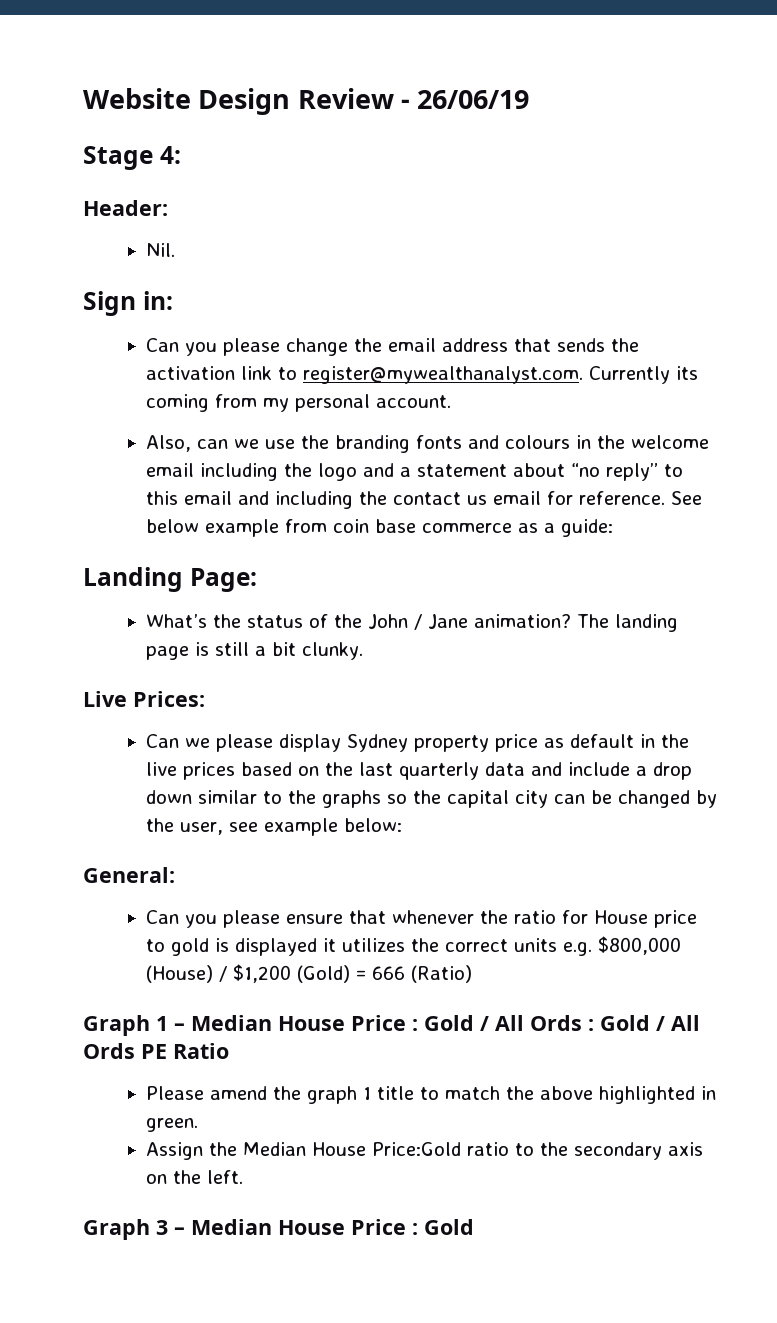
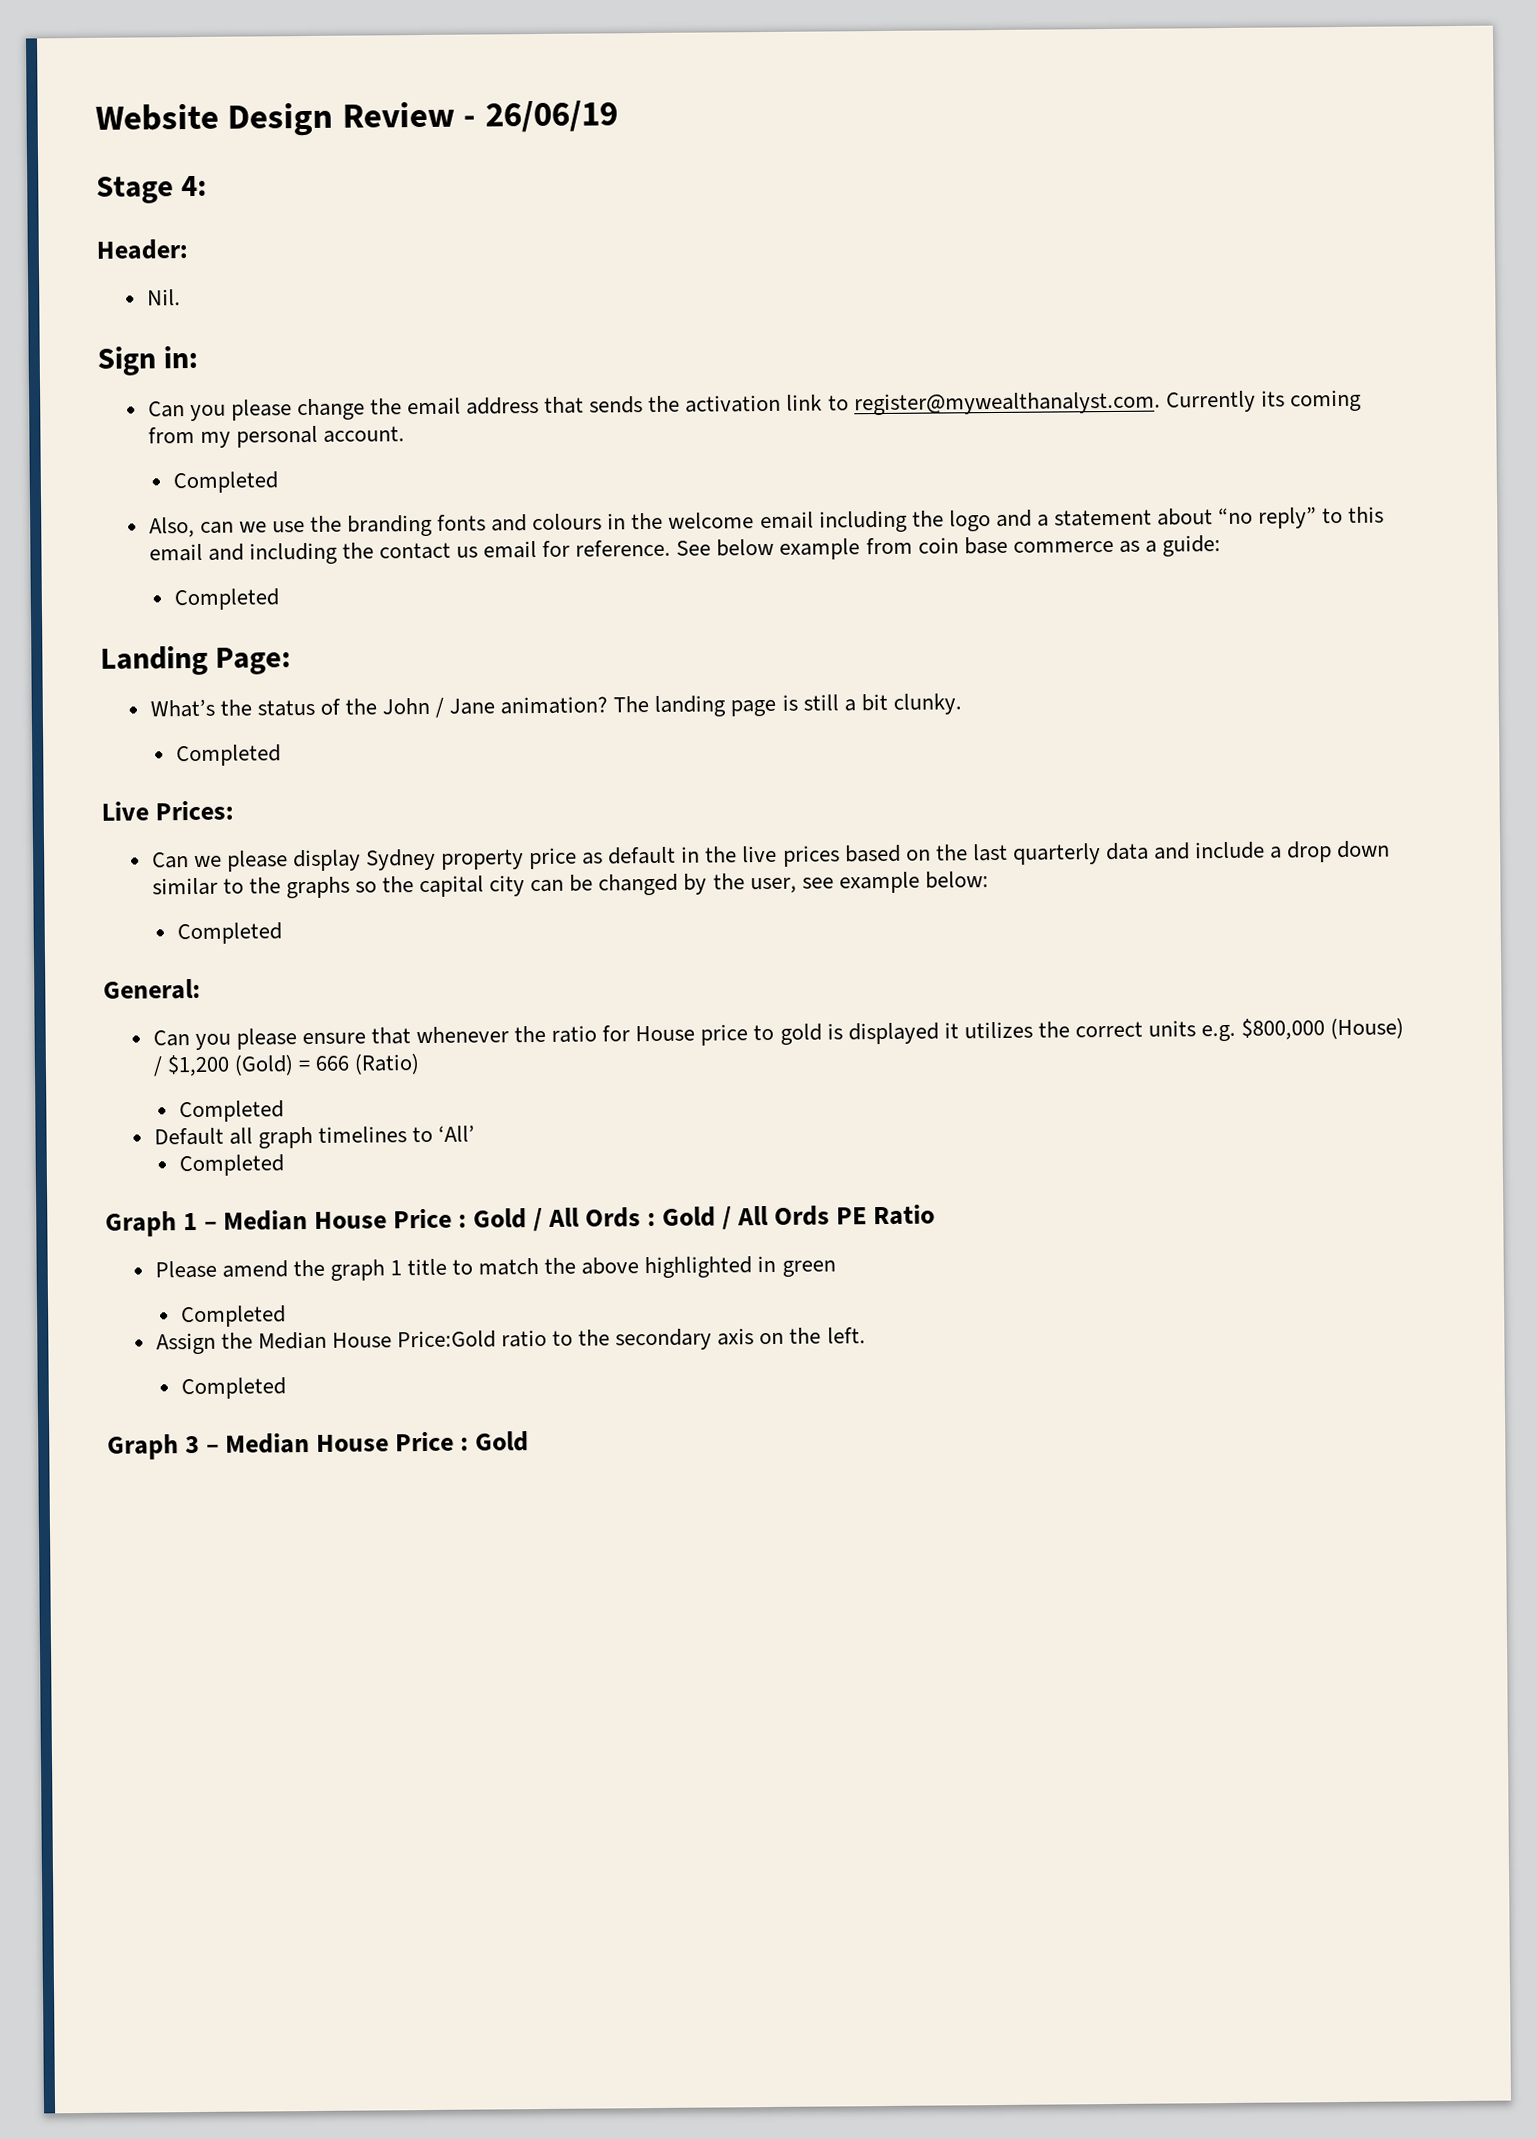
  Can you please change the email address that sends the activation link to register@mywealthanalyst.com. Currently its coming from my personal account.
+ Completed
  See below example from coin base commerce as a guide:
+ Completed
  The landing page is still a bit clunky.
+ Completed
  Can we please display Sydney property price as default in the live prices based on the last quarterly data and include a drop down similar to the graphs so the capital city can be changed by the user, see example below:
+ Completed
  Can you please ensure that whenever the ratio for House price to gold is displayed it utilizes the correct units e.g. $800,000 (House) / $1,200 (Gold) = 666 (Ratio)
+ Completed
+ Default all graph timelines to ‘All’
+ Completed
- Please amend the graph 1 title to match the above highlighted in green.
+ Please amend the graph 1 title to match the above highlighted in green
+ Completed
  Assign the Median House Price:Gold ratio to the secondary axis on the left.
+ Completed

